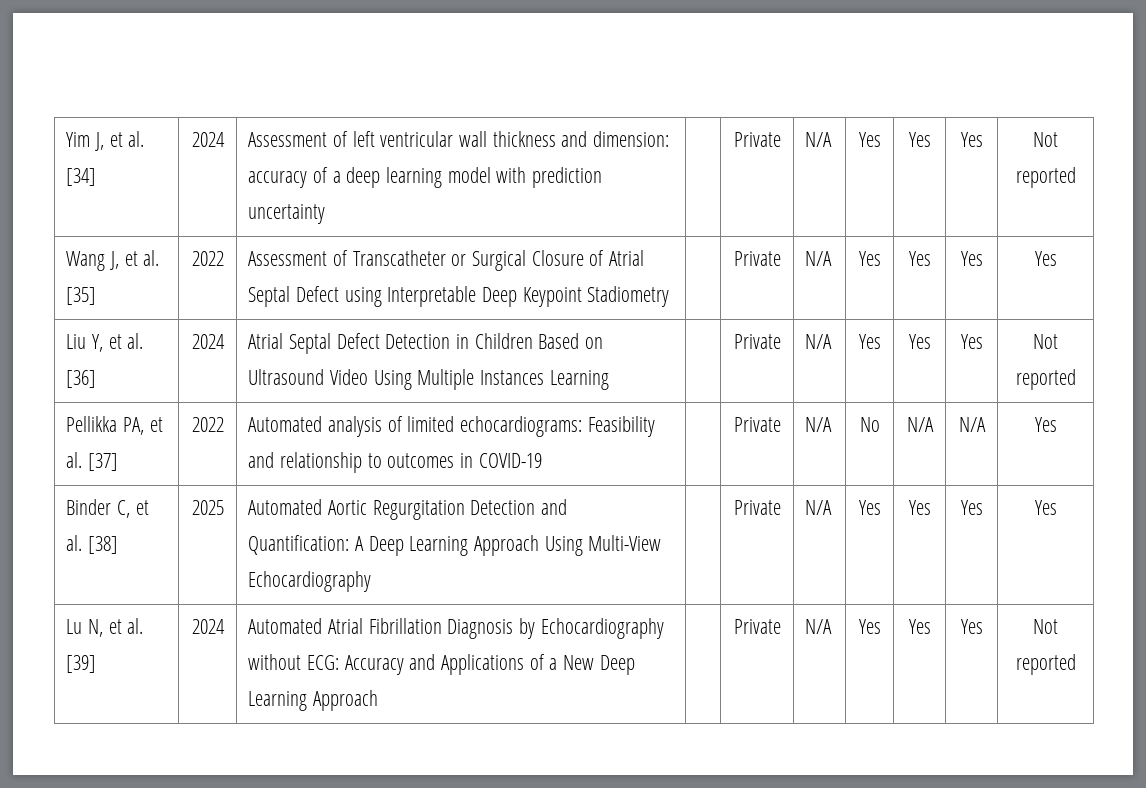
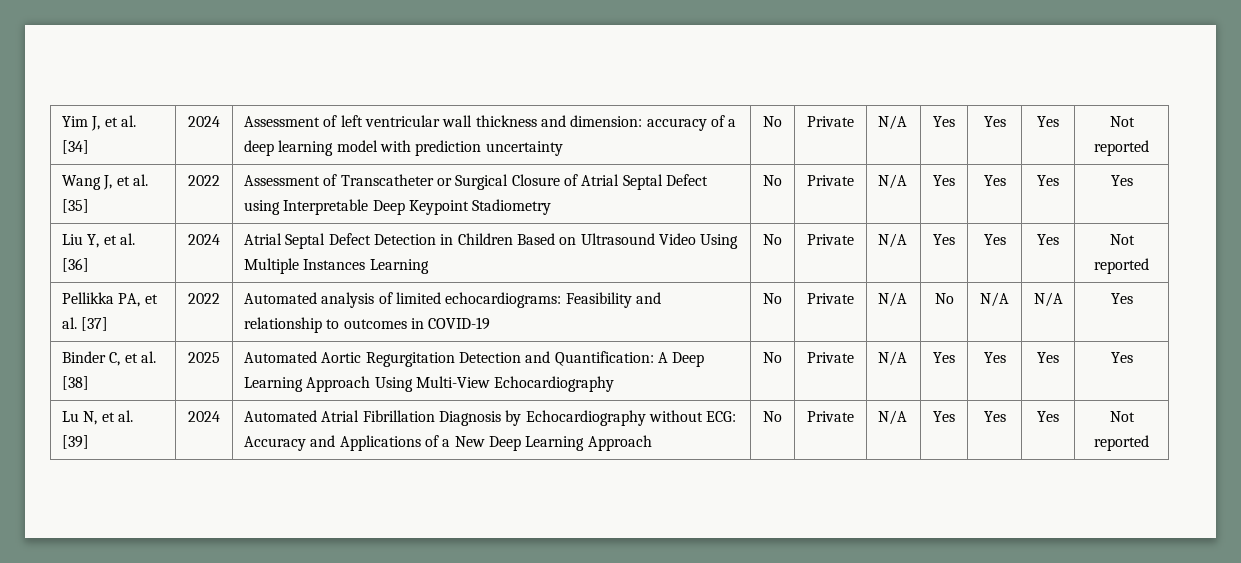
- Yim J, et al. [34] | 2024 | Assessment of left ventricular wall thickness and dimension: accuracy of a deep learning model with prediction uncertainty | | Private | N/A | Yes | Yes | Yes | Not reported
+ Yim J, et al. [34] | 2024 | Assessment of left ventricular wall thickness and dimension: accuracy of a deep learning model with prediction uncertainty | No | Private | N/A | Yes | Yes | Yes | Not reported
- Wang J, et al. [35] | 2022 | Assessment of Transcatheter or Surgical Closure of Atrial Septal Defect using Interpretable Deep Keypoint Stadiometry | | Private | N/A | Yes | Yes | Yes | Yes
+ Wang J, et al. [35] | 2022 | Assessment of Transcatheter or Surgical Closure of Atrial Septal Defect using Interpretable Deep Keypoint Stadiometry | No | Private | N/A | Yes | Yes | Yes | Yes
- Liu Y, et al. [36] | 2024 | Atrial Septal Defect Detection in Children Based on Ultrasound Video Using Multiple Instances Learning | | Private | N/A | Yes | Yes | Yes | Not reported
+ Liu Y, et al. [36] | 2024 | Atrial Septal Defect Detection in Children Based on Ultrasound Video Using Multiple Instances Learning | No | Private | N/A | Yes | Yes | Yes | Not reported
- Pellikka PA, et al. [37] | 2022 | Automated analysis of limited echocardiograms: Feasibility and relationship to outcomes in COVID-19 | | Private | N/A | No | N/A | N/A | Yes
+ Pellikka PA, et al. [37] | 2022 | Automated analysis of limited echocardiograms: Feasibility and relationship to outcomes in COVID-19 | No | Private | N/A | No | N/A | N/A | Yes
- Binder C, et al. [38] | 2025 | Automated Aortic Regurgitation Detection and Quantification: A Deep Learning Approach Using Multi-View Echocardiography | | Private | N/A | Yes | Yes | Yes | Yes
+ Binder C, et al. [38] | 2025 | Automated Aortic Regurgitation Detection and Quantification: A Deep Learning Approach Using Multi-View Echocardiography | No | Private | N/A | Yes | Yes | Yes | Yes
- Lu N, et al. [39] | 2024 | Automated Atrial Fibrillation Diagnosis by Echocardiography without ECG: Accuracy and Applications of a New Deep Learning Approach | | Private | N/A | Yes | Yes | Yes | Not reported
+ Lu N, et al. [39] | 2024 | Automated Atrial Fibrillation Diagnosis by Echocardiography without ECG: Accuracy and Applications of a New Deep Learning Approach | No | Private | N/A | Yes | Yes | Yes | Not reported

